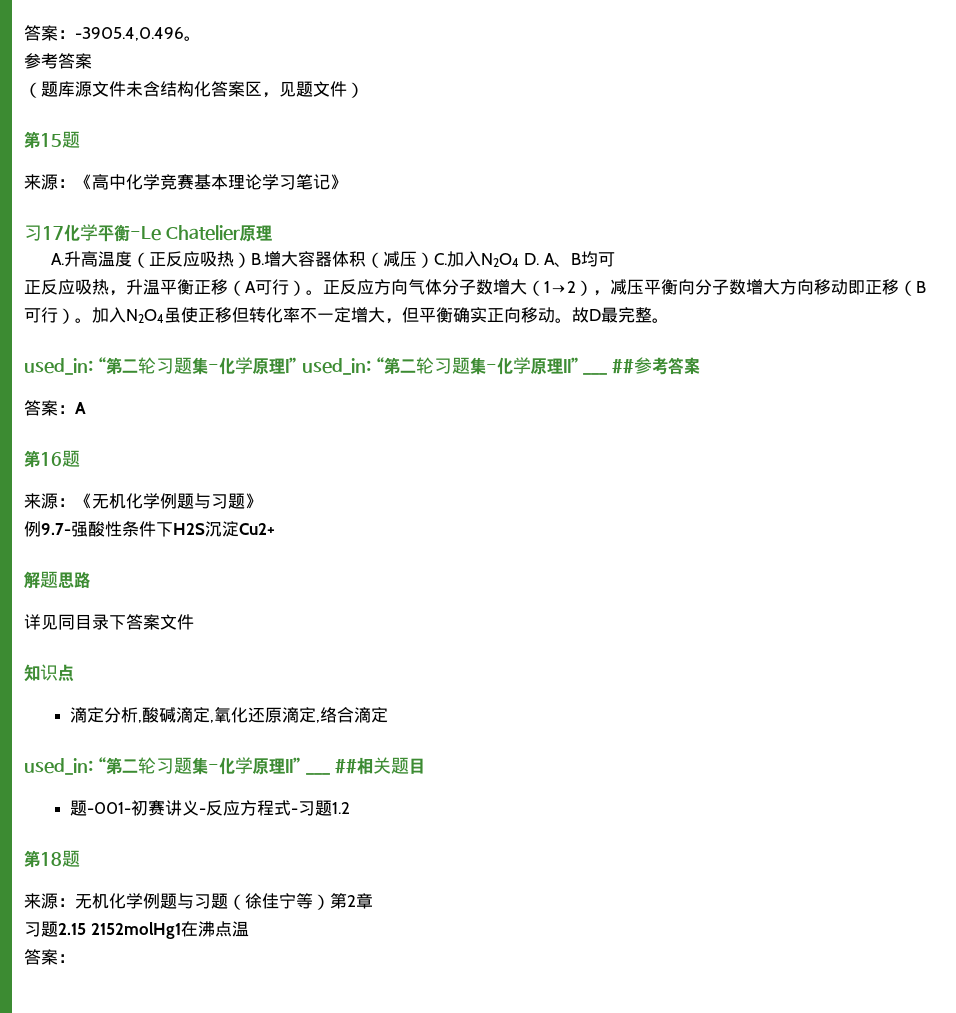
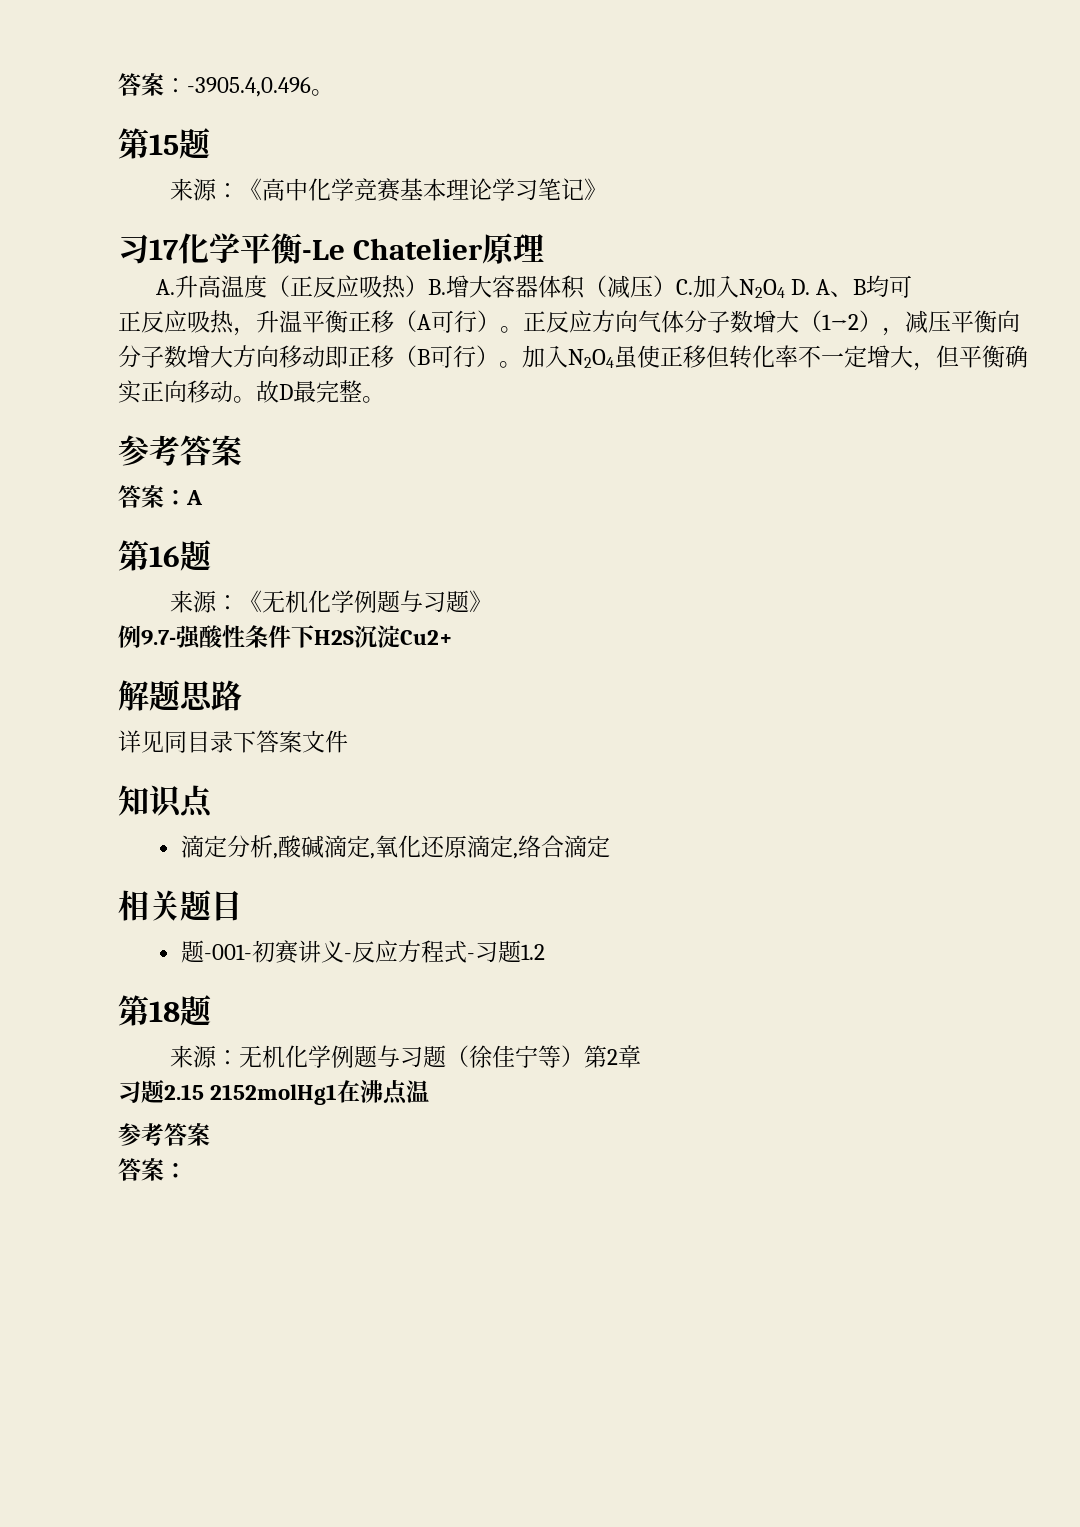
  答案：-3905.4,0.496。
- 参考答案
- （题库源文件未含结构化答案区，见题文件）
  故D最完整。
- used_in: “第二轮习题集-化学原理I” used_in: “第二轮习题集-化学原理II” ___ ##参考答案
+ 参考答案
- used_in: “第二轮习题集-化学原理II” ___ ##相关题目
+ 相关题目
  习题2.15 2152molHg1在沸点温
+ 参考答案

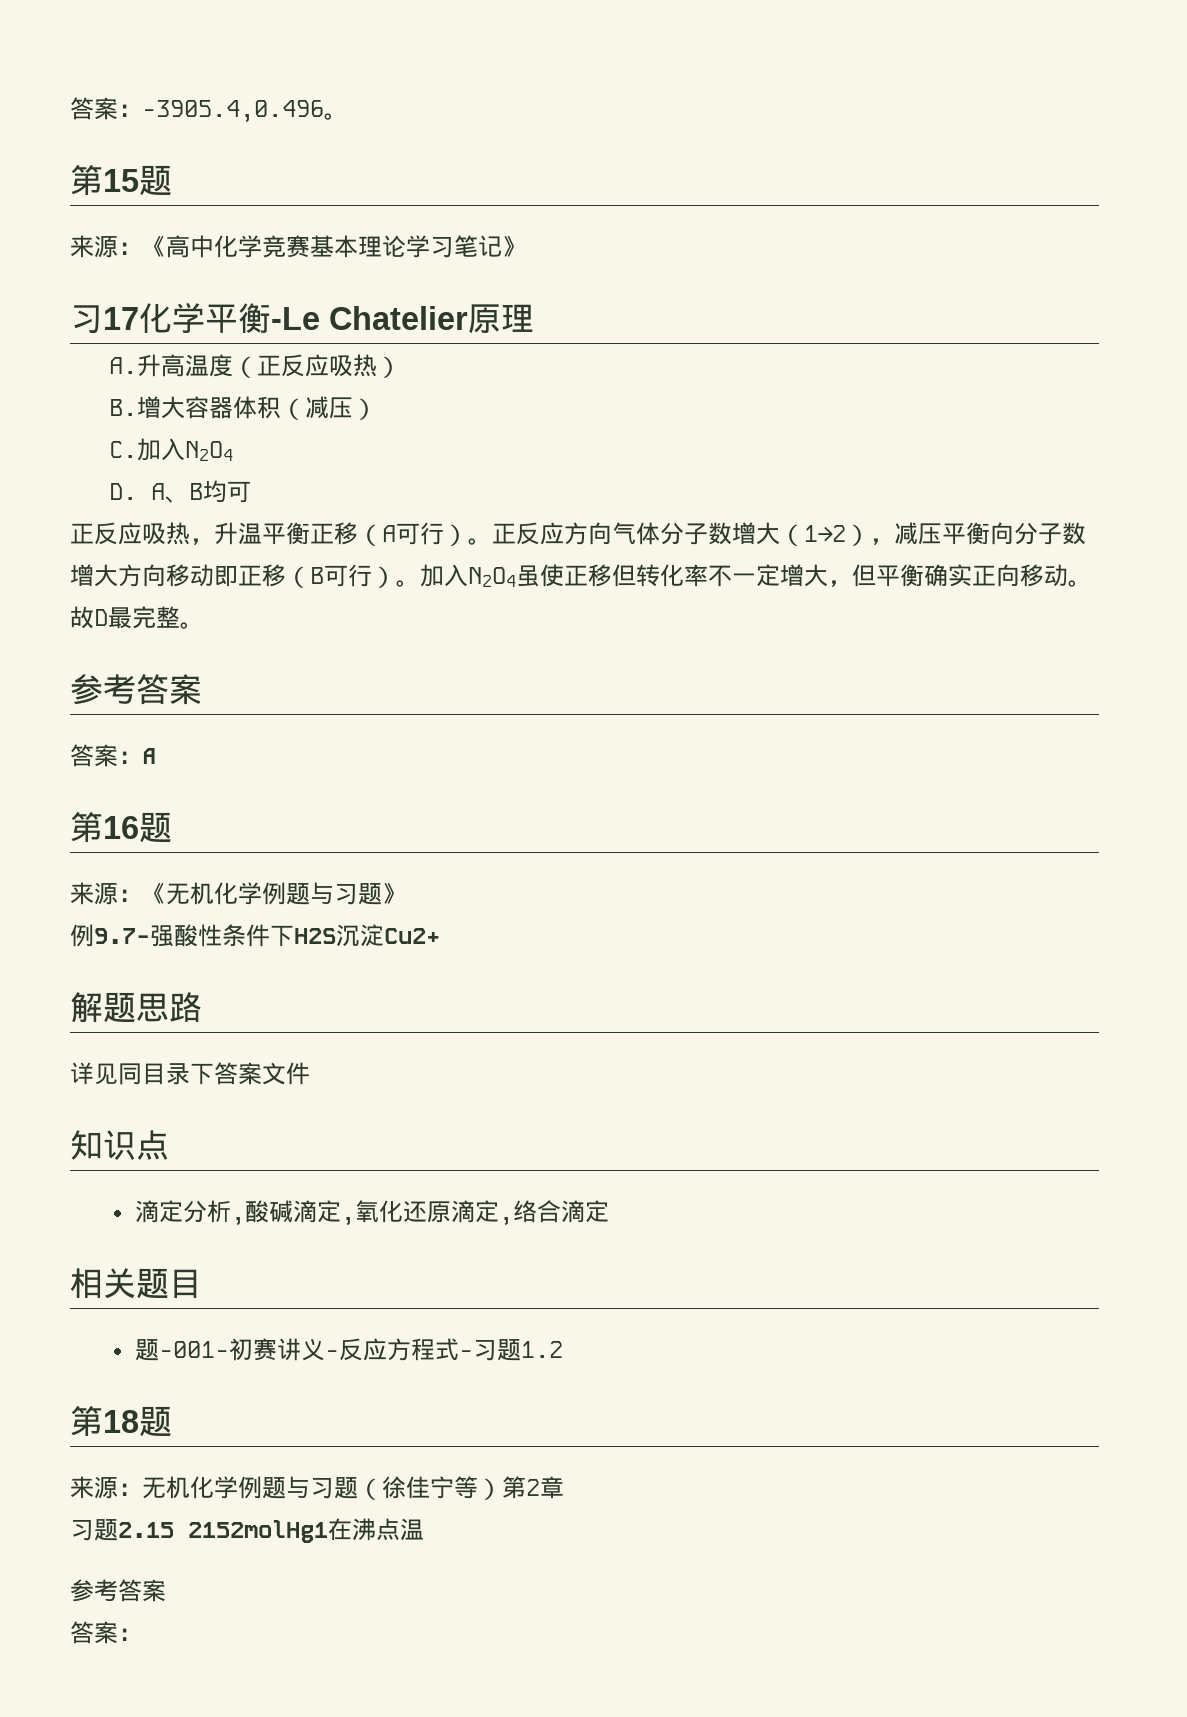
- A.升高温度（正反应吸热）B.增大容器体积（减压）C.加入N2O4 D. A、B均可
+ A.升高温度（正反应吸热）
+ B.增大容器体积（减压）
+ C.加入N2O4
+ D. A、B均可

